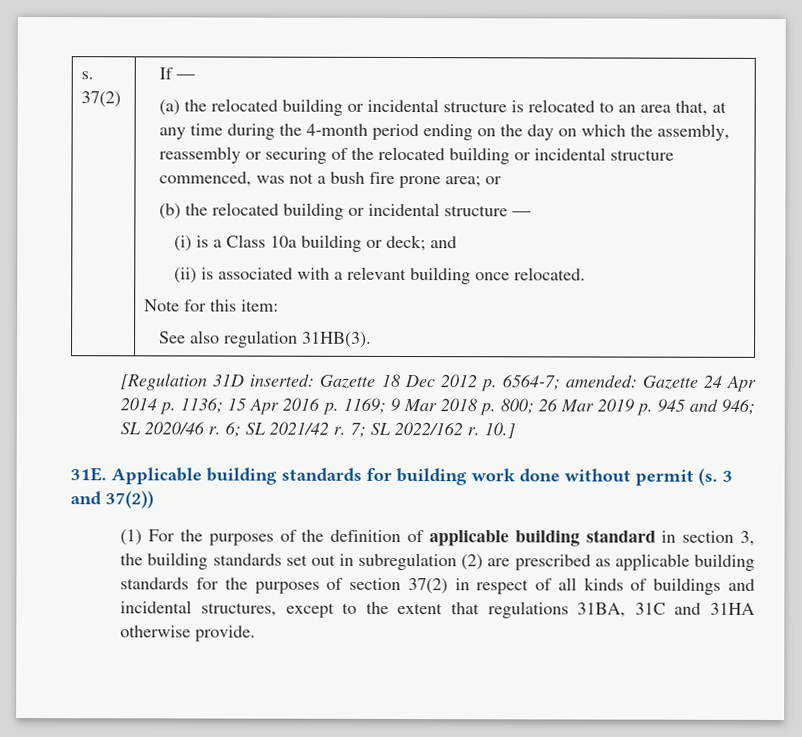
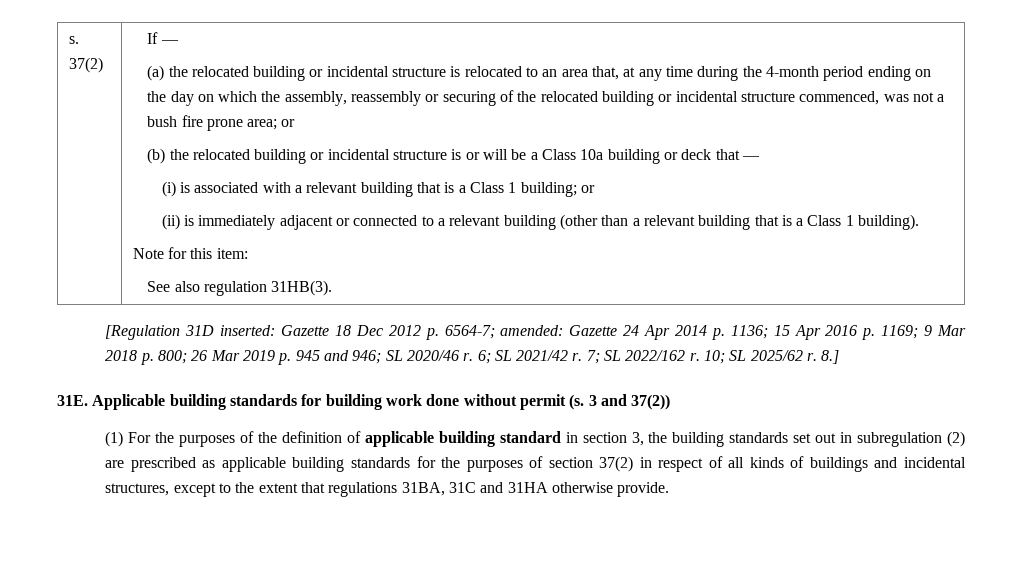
- (b) the relocated building or incidental structure —
- (i) is a Class 10a building or deck; and
- (ii) is associated with a relevant building once relocated.
+ (b) the relocated building or incidental structure is or will be a Class 10a building or deck that —
+ (i) is associated with a relevant building that is a Class 1 building; or
+ (ii) is immediately adjacent or connected to a relevant building (other than a relevant building that is a Class 1 building).
- 10.]
+ 10; SL 2025/62 r. 8.]

